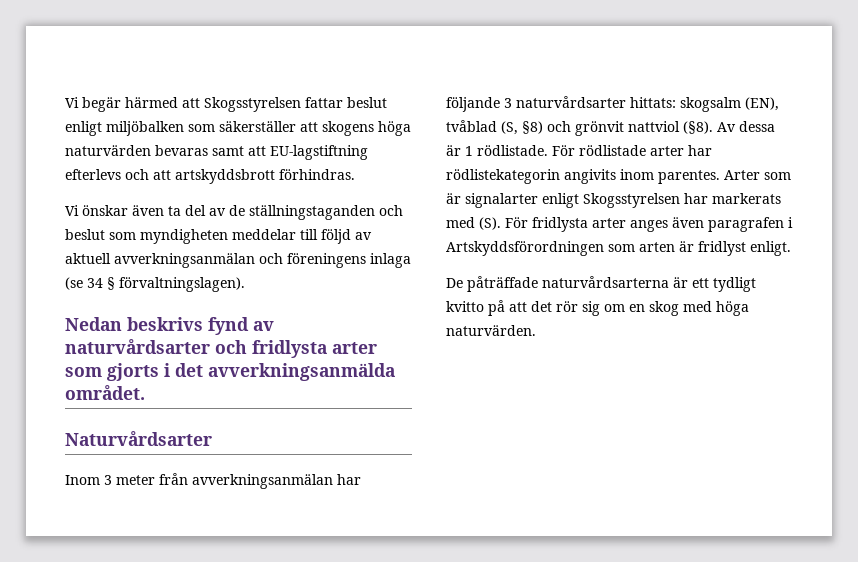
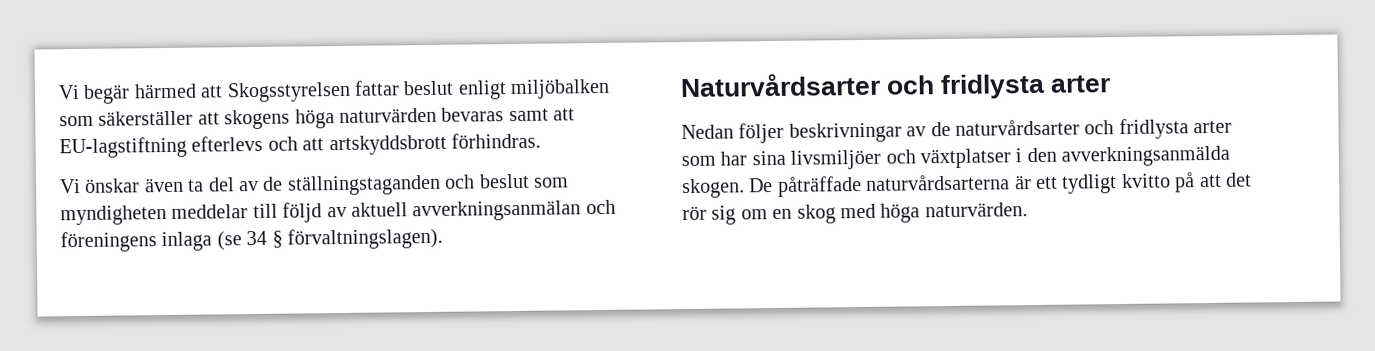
- Nedan beskrivs fynd av naturvårdsarter och fridlysta arter som gjorts i det avverkningsanmälda området.
- Naturvårdsarter
- Inom 3 meter från avverkningsanmälan har följande 3 naturvårdsarter hittats: skogsalm (EN), tvåblad (S, §8) och grönvit nattviol (§8). Av dessa är 1 rödlistade. För rödlistade arter har rödlistekategorin angivits inom parentes. Arter som är signalarter enligt Skogsstyrelsen har markerats med (S). För fridlysta arter anges även paragrafen i Artskyddsförordningen som arten är fridlyst enligt.
- De påträffade naturvårdsarterna är ett tydligt kvitto på att det rör sig om en skog med höga naturvärden.
+ Naturvårdsarter och fridlysta arter
+ Nedan följer beskrivningar av de naturvårdsarter och fridlysta arter som har sina livsmiljöer och växtplatser i den avverkningsanmälda skogen. De påträffade naturvårdsarterna är ett tydligt kvitto på att det rör sig om en skog med höga naturvärden.

